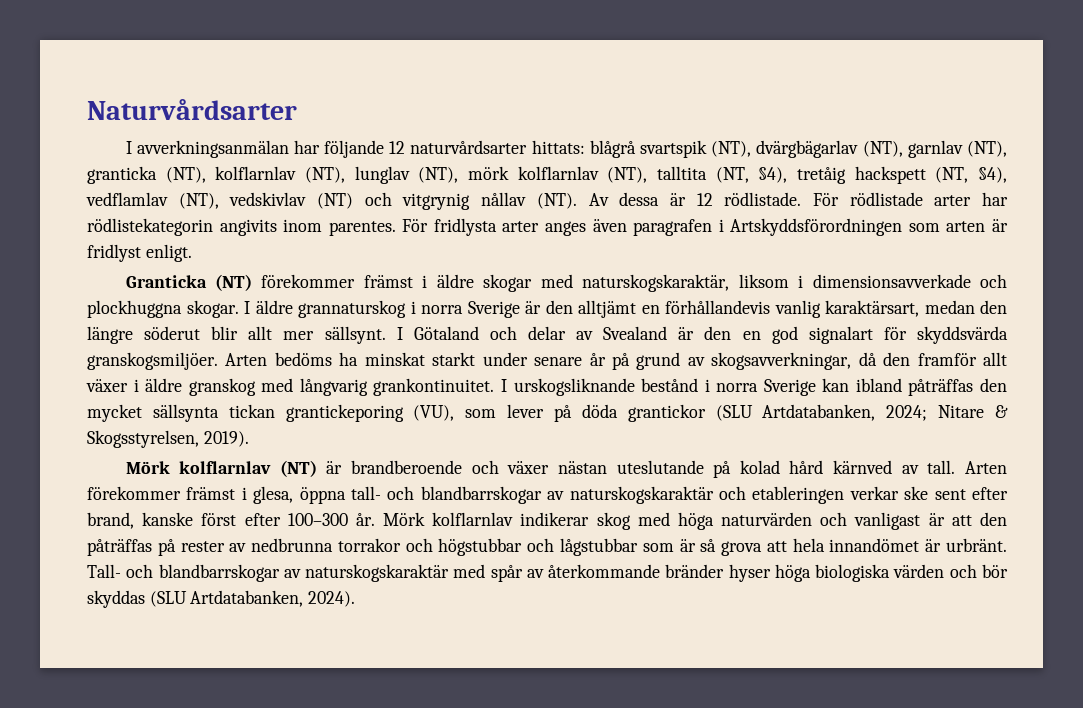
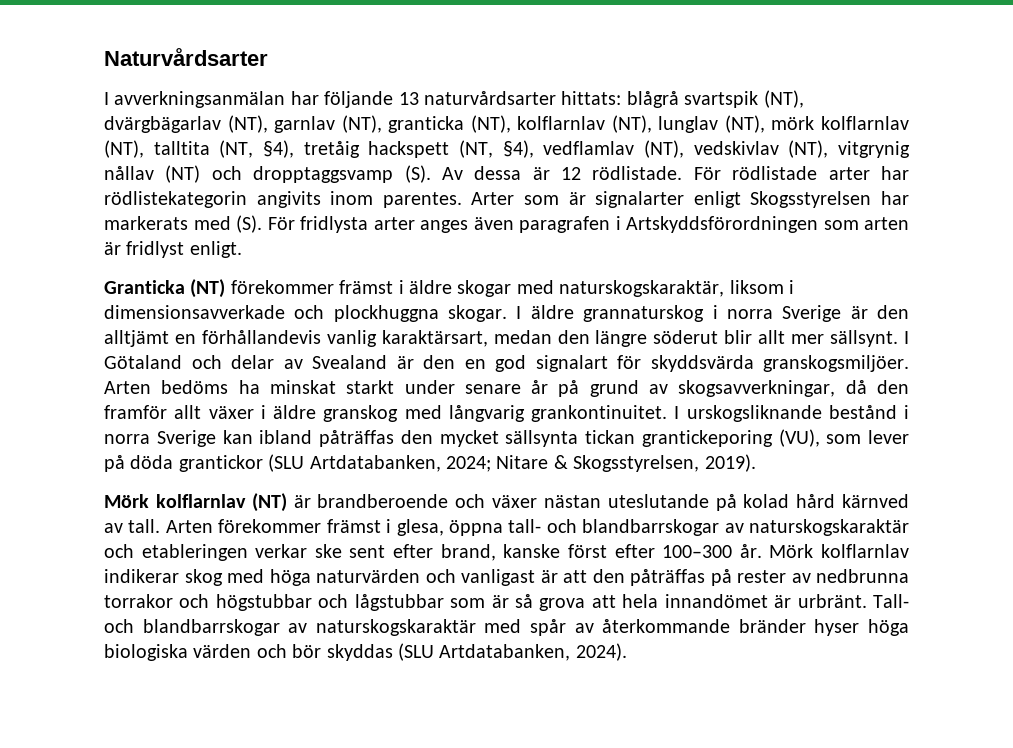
- I avverkningsanmälan har följande 12 naturvårdsarter hittats: blågrå svartspik (NT), dvärgbägarlav (NT), garnlav (NT), granticka (NT), kolflarnlav (NT), lunglav (NT), mörk kolflarnlav (NT), talltita (NT, §4), tretåig hackspett (NT, §4), vedflamlav (NT), vedskivlav (NT) och vitgrynig nållav (NT). Av dessa är 12 rödlistade.
+ I avverkningsanmälan har följande 13 naturvårdsarter hittats: blågrå svartspik (NT), dvärgbägarlav (NT), garnlav (NT), granticka (NT), kolflarnlav (NT), lunglav (NT), mörk kolflarnlav (NT), talltita (NT, §4), tretåig hackspett (NT, §4), vedflamlav (NT), vedskivlav (NT), vitgrynig nållav (NT) och dropptaggsvamp (S). Av dessa är 12 rödlistade.
- För fridlysta arter anges även paragrafen i Artskyddsförordningen som arten är fridlyst enligt.
+ Arter som är signalarter enligt Skogsstyrelsen har markerats med (S). För fridlysta arter anges även paragrafen i Artskyddsförordningen som arten är fridlyst enligt.

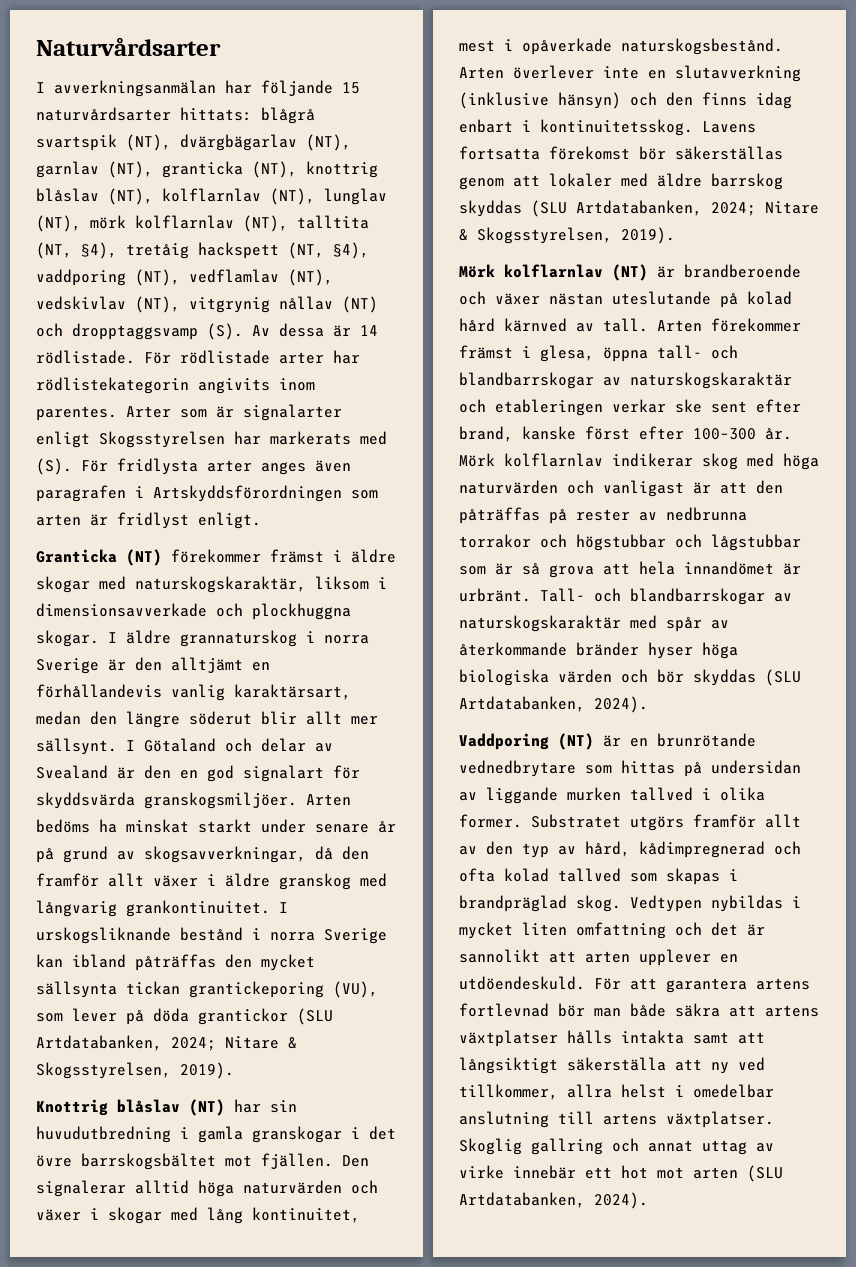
- I avverkningsanmälan har följande 13 naturvårdsarter hittats: blågrå svartspik (NT), dvärgbägarlav (NT), garnlav (NT), granticka (NT), kolflarnlav (NT), lunglav (NT), mörk kolflarnlav (NT), talltita (NT, §4), tretåig hackspett (NT, §4), vedflamlav (NT), vedskivlav (NT), vitgrynig nållav (NT) och dropptaggsvamp (S). Av dessa är 12 rödlistade.
+ I avverkningsanmälan har följande 15 naturvårdsarter hittats: blågrå svartspik (NT), dvärgbägarlav (NT), garnlav (NT), granticka (NT), knottrig blåslav (NT), kolflarnlav (NT), lunglav (NT), mörk kolflarnlav (NT), talltita (NT, §4), tretåig hackspett (NT, §4), vaddporing (NT), vedflamlav (NT), vedskivlav (NT), vitgrynig nållav (NT) och dropptaggsvamp (S). Av dessa är 14 rödlistade.
+ Knottrig blåslav (NT) har sin huvudutbredning i gamla granskogar i det övre barrskogsbältet mot fjällen. Den signalerar alltid höga naturvärden och växer i skogar med lång kontinuitet, mest i opåverkade naturskogsbestånd. Arten överlever inte en slutavverkning (inklusive hänsyn) och den finns idag enbart i kontinuitetsskog. Lavens fortsatta förekomst bör säkerställas genom att lokaler med äldre barrskog skyddas (SLU Artdatabanken, 2024; Nitare & Skogsstyrelsen, 2019).
+ Vaddporing (NT) är en brunrötande vednedbrytare som hittas på undersidan av liggande murken tallved i olika former. Substratet utgörs framför allt av den typ av hård, kådimpregnerad och ofta kolad tallved som skapas i brandpräglad skog. Vedtypen nybildas i mycket liten omfattning och det är sannolikt att arten upplever en utdöendeskuld. För att garantera artens fortlevnad bör man både säkra att artens växtplatser hålls intakta samt att långsiktigt säkerställa att ny ved tillkommer, allra helst i omedelbar anslutning till artens växtplatser. Skoglig gallring och annat uttag av virke innebär ett hot mot arten (SLU Artdatabanken, 2024).

